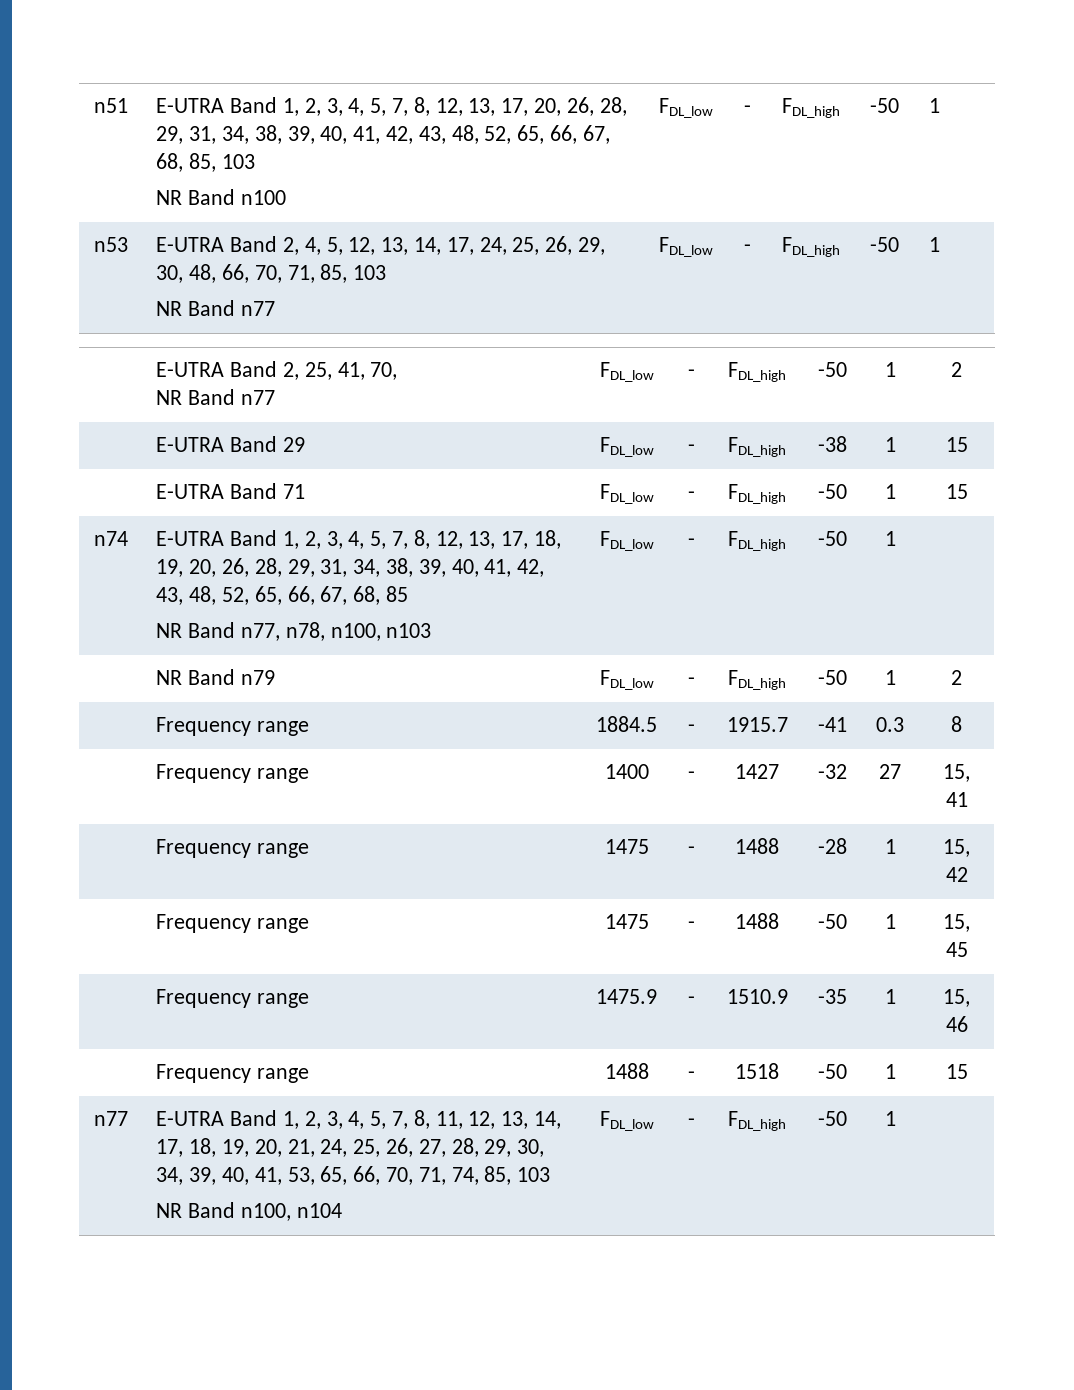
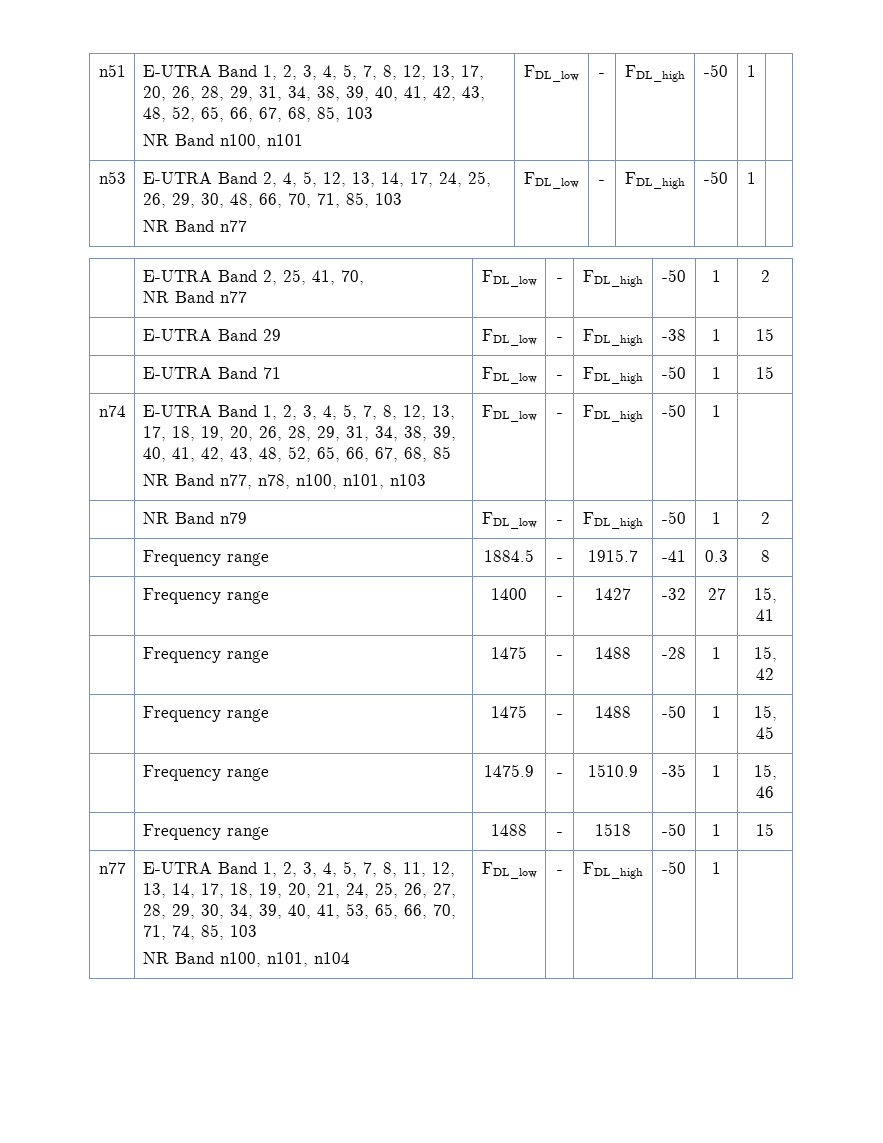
- NR Band n100
+ NR Band n100, n101
- NR Band n77, n78, n100, n103
+ NR Band n77, n78, n100, n101, n103
- NR Band n100, n104
+ NR Band n100, n101, n104

